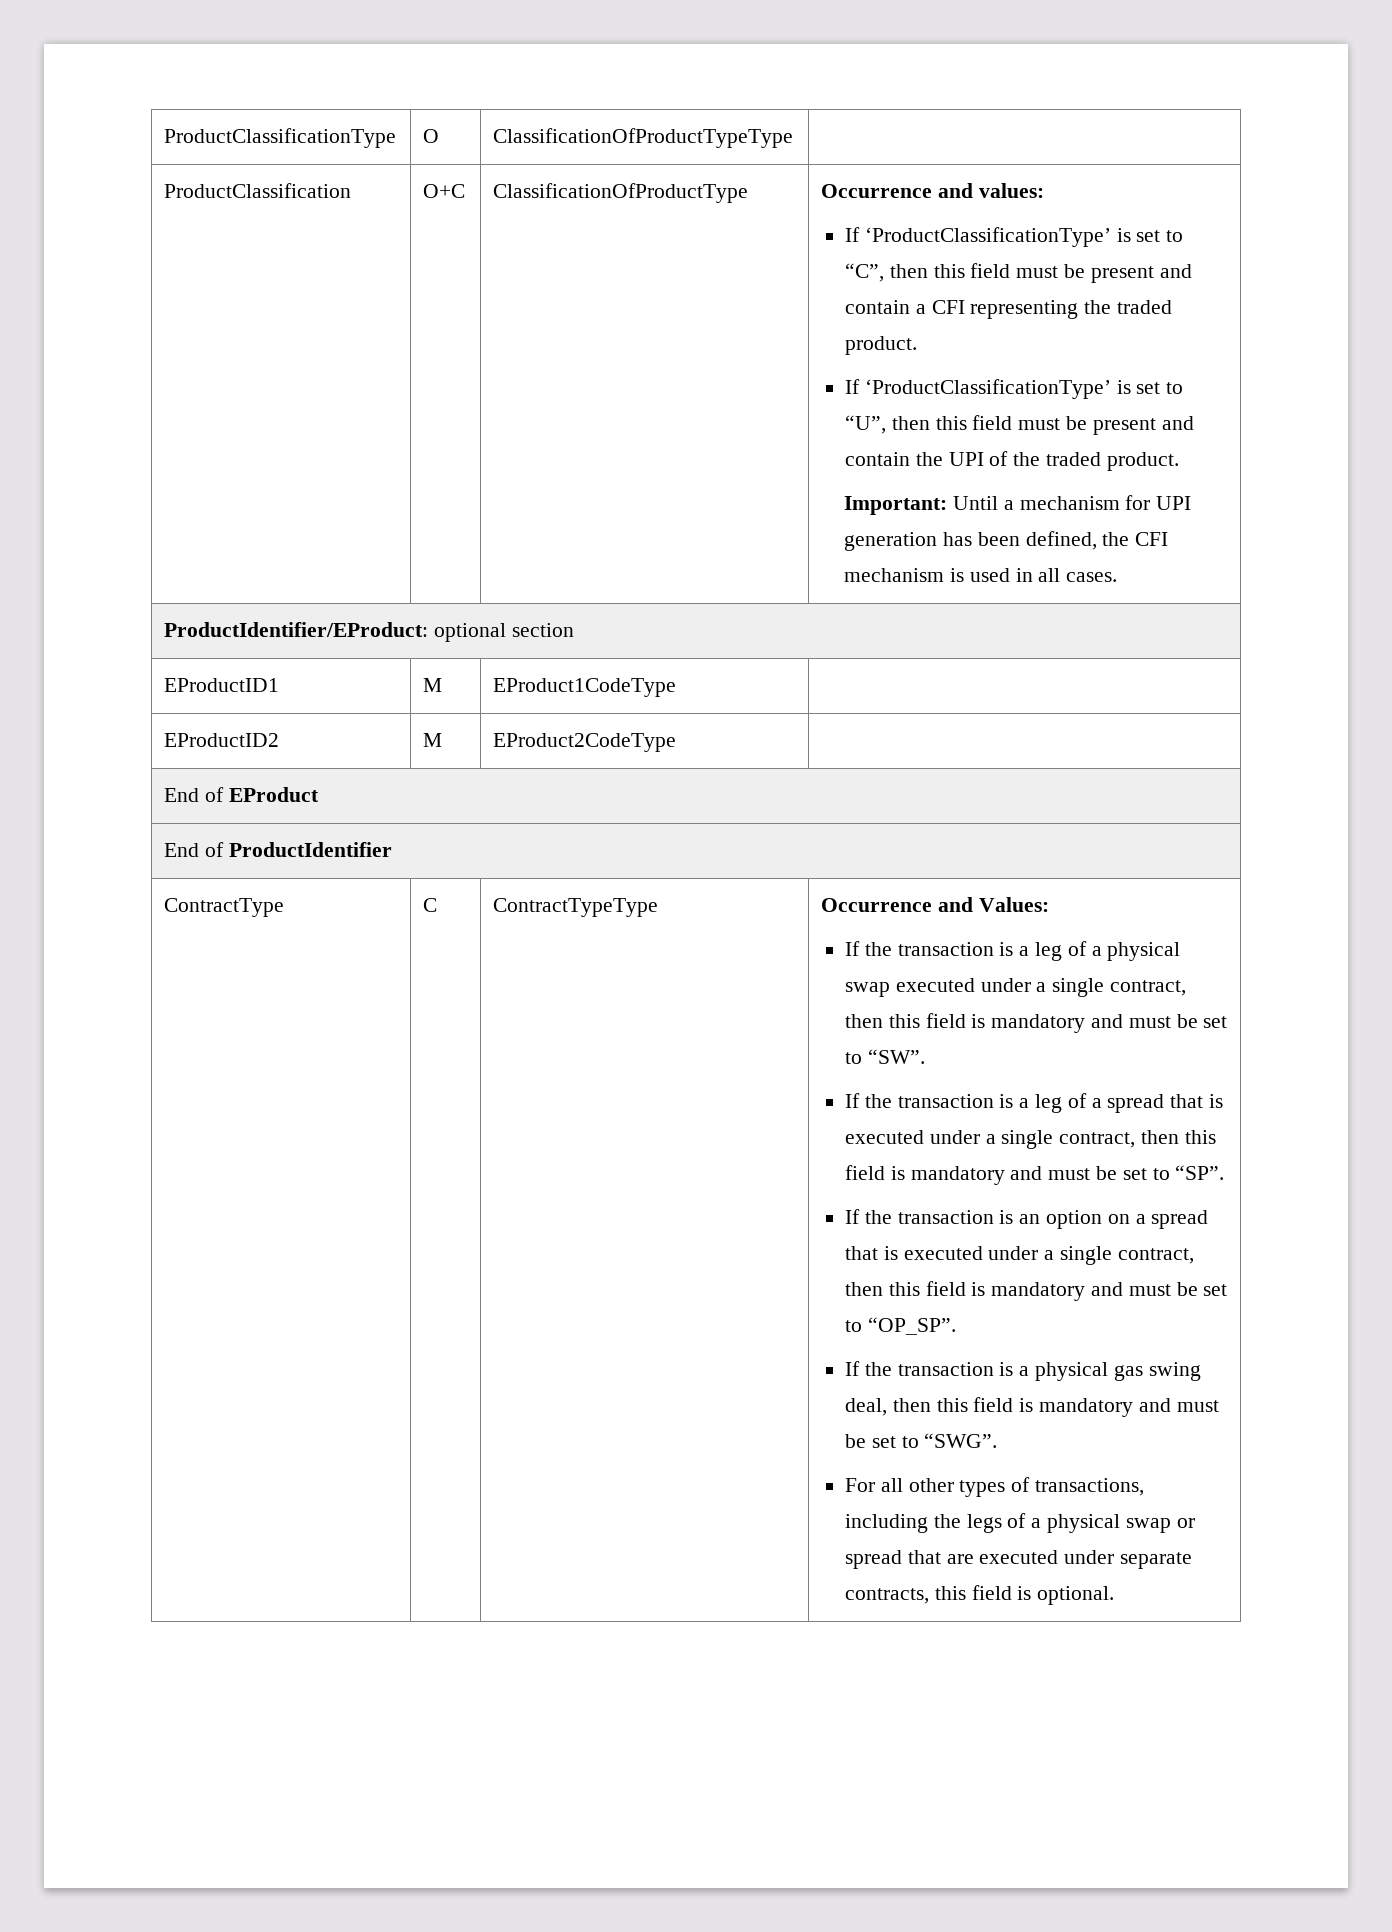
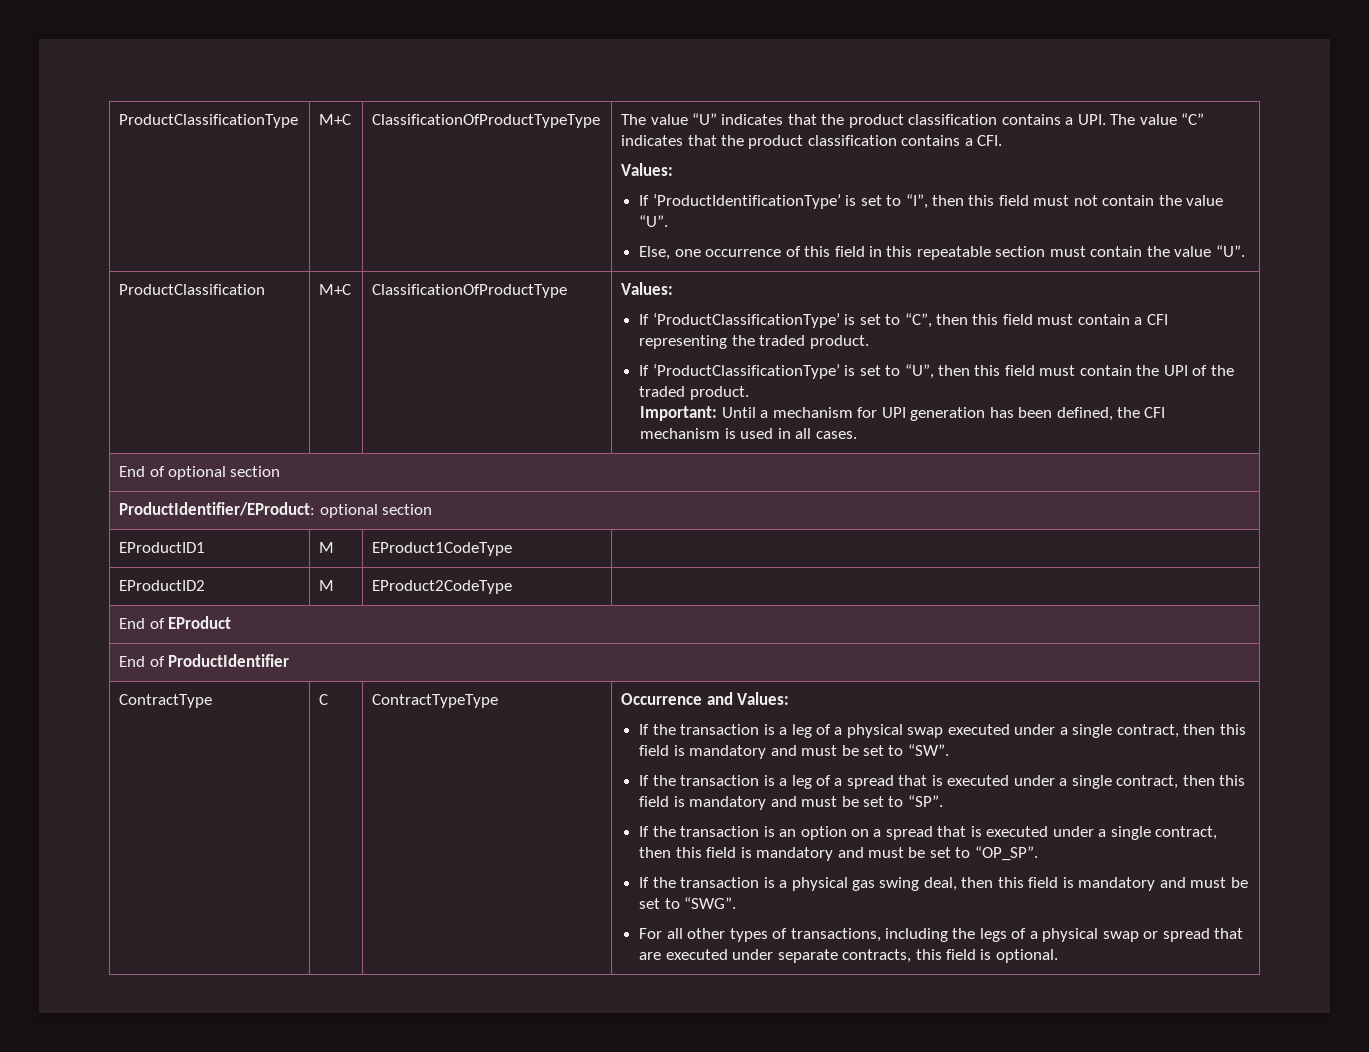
- ProductClassificationType | O
+ ProductClassificationType | M+C
+ The value “U” indicates that the product classification contains a UPI. The value “C” indicates that the product classification contains a CFI.
+ Values:
+ If ‘ProductIdentificationType’ is set to “I”, then this field must not contain the value “U”.
+ Else, one occurrence of this field in this repeatable section must contain the value “U”.
- ProductClassification | O+C
+ ProductClassification | M+C
- ClassificationOfProductType | Occurrence and values:
+ ClassificationOfProductType | Values:
- If ‘ProductClassificationType’ is set to “C”, then this field must be present and contain a CFI representing the traded product.
+ If ‘ProductClassificationType’ is set to “C”, then this field must contain a CFI representing the traded product.
- If ‘ProductClassificationType’ is set to “U”, then this field must be present and contain the UPI of the traded product.
+ If ‘ProductClassificationType’ is set to “U”, then this field must contain the UPI of the traded product.
+ End of optional section

